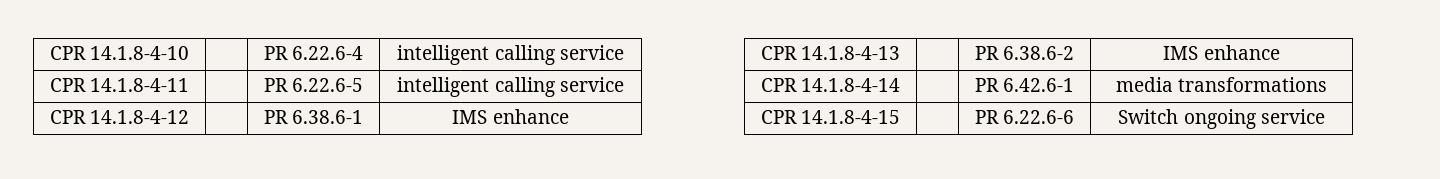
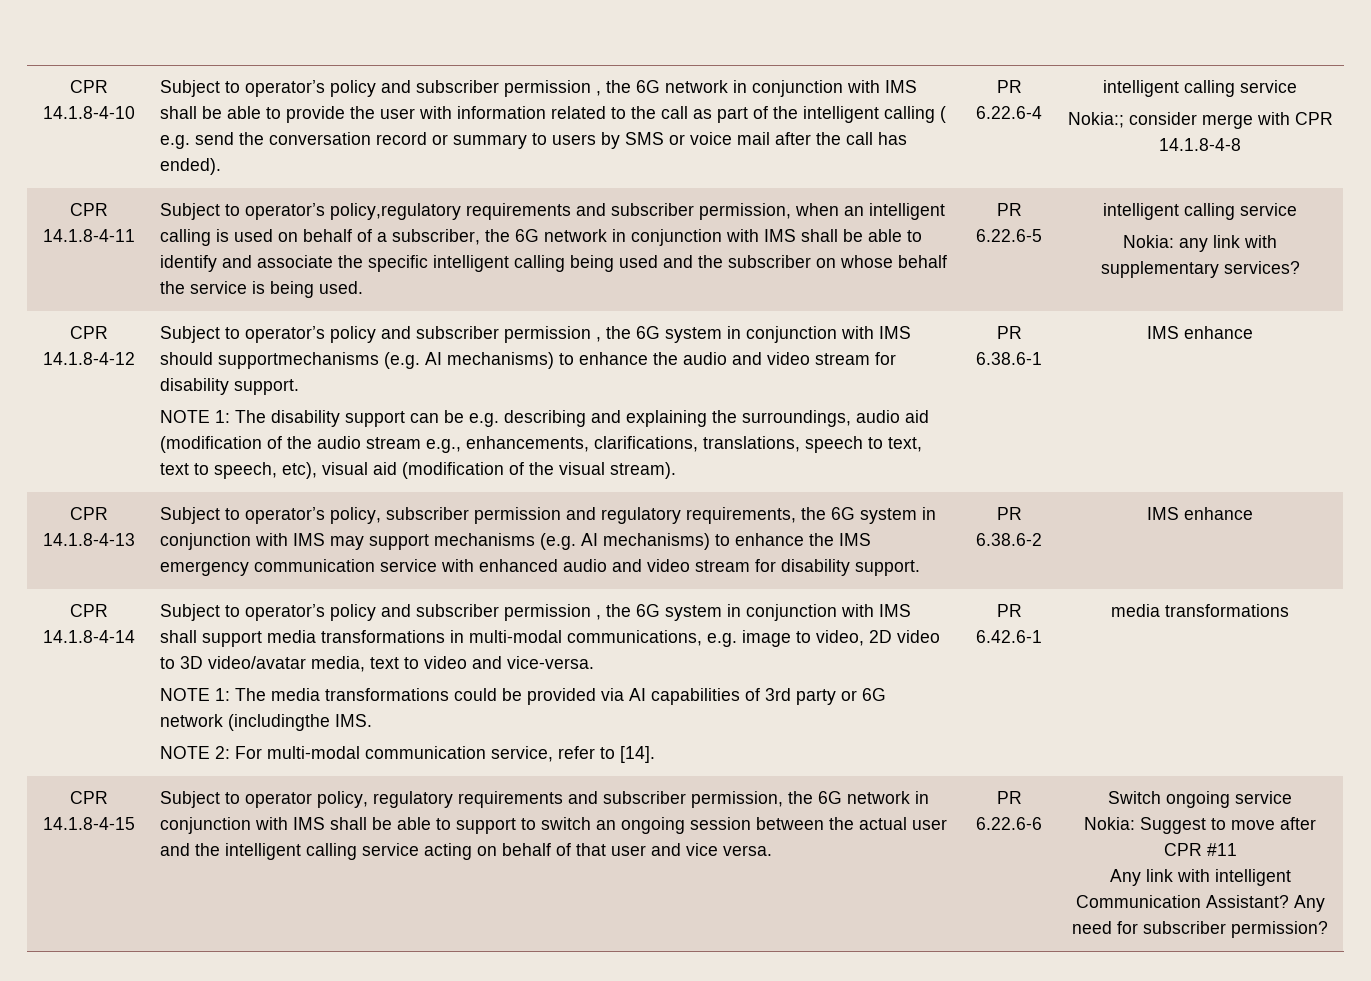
+ Subject to operator’s policy and subscriber permission , the 6G network in conjunction with IMS shall be able to provide the user with information related to the call as part of the intelligent calling ( e.g. send the conversation record or summary to users by SMS or voice mail after the call has ended).
- CPR 14.1.8-4-11 | | PR 6.22.6-5 | intelligent calling service
+ Nokia:; consider merge with CPR 14.1.8-4-8
+ CPR 14.1.8-4-11 | Subject to operator’s policy,regulatory requirements and subscriber permission, when an intelligent calling is used on behalf of a subscriber, the 6G network in conjunction with IMS shall be able to identify and associate the specific intelligent calling being used and the subscriber on whose behalf the service is being used. | PR 6.22.6-5 | intelligent calling service
- CPR 14.1.8-4-12 | | PR 6.38.6-1 | IMS enhance
+ Nokia: any link with supplementary services?
+ CPR 14.1.8-4-12 | Subject to operator’s policy and subscriber permission , the 6G system in conjunction with IMS should supportmechanisms (e.g. AI mechanisms) to enhance the audio and video stream for disability support.
+ NOTE 1: The disability support can be e.g. describing and explaining the surroundings, audio aid (modification of the audio stream e.g., enhancements, clarifications, translations, speech to text, text to speech, etc), visual aid (modification of the visual stream). | PR 6.38.6-1 | IMS enhance
+ Subject to operator’s policy, subscriber permission and regulatory requirements, the 6G system in conjunction with IMS may support mechanisms (e.g. AI mechanisms) to enhance the IMS emergency communication service with enhanced audio and video stream for disability support.
+ Subject to operator’s policy and subscriber permission , the 6G system in conjunction with IMS shall support media transformations in multi-modal communications, e.g. image to video, 2D video to 3D video/avatar media, text to video and vice-versa.
+ NOTE 1: The media transformations could be provided via AI capabilities of 3rd party or 6G network (includingthe IMS.
+ NOTE 2: For multi-modal communication service, refer to [14].
+ Subject to operator policy, regulatory requirements and subscriber permission, the 6G network in conjunction with IMS shall be able to support to switch an ongoing session between the actual user and the intelligent calling service acting on behalf of that user and vice versa.
+ Nokia: Suggest to move after CPR #11
+ Any link with intelligent Communication Assistant? Any need for subscriber permission?

